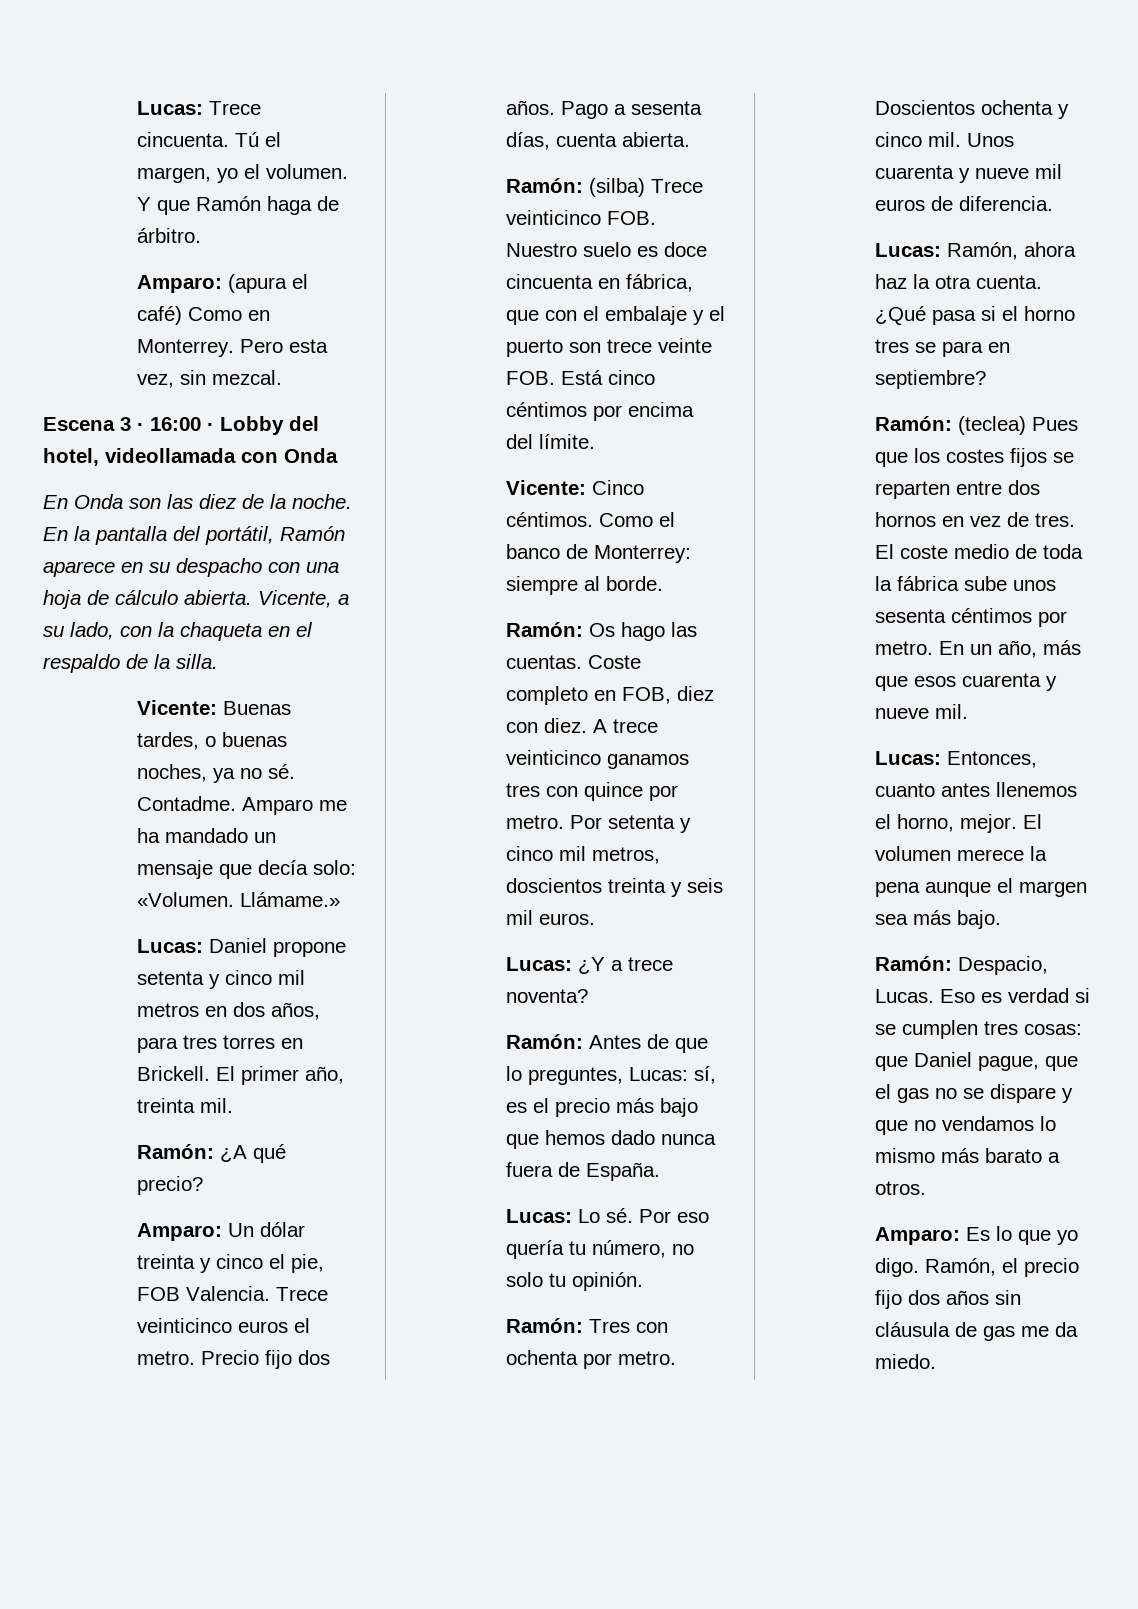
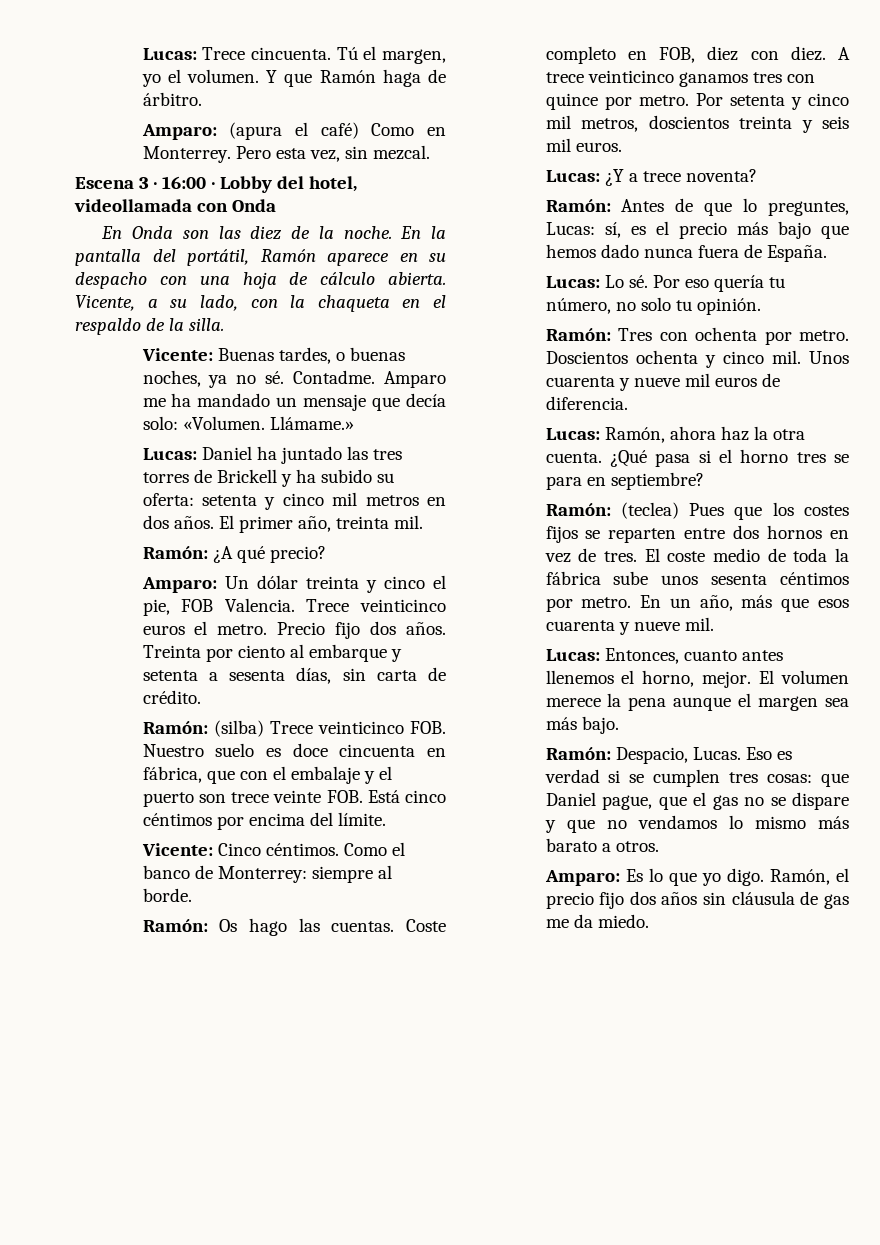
- Lucas: Daniel propone setenta y cinco mil metros en dos años, para tres torres en Brickell.
+ Lucas: Daniel ha juntado las tres torres de Brickell y ha subido su oferta: setenta y cinco mil metros en dos años.
- Pago a sesenta días, cuenta abierta.
+ Treinta por ciento al embarque y setenta a sesenta días, sin carta de crédito.

